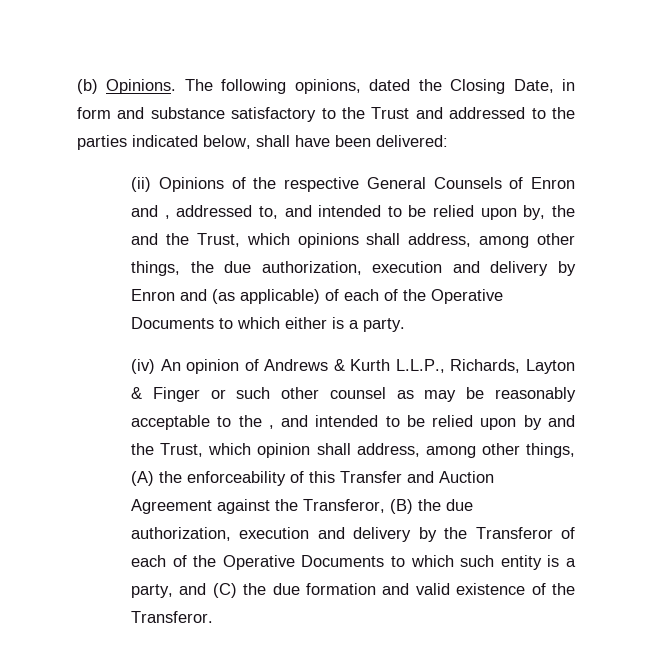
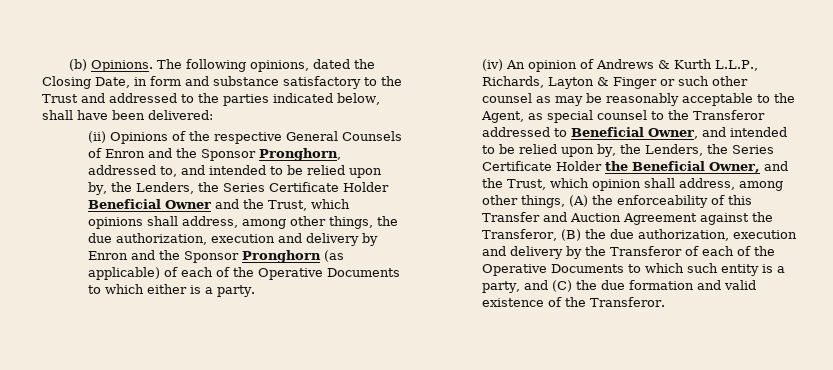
- (ii) Opinions of the respective General Counsels of Enron and , addressed to, and intended to be relied upon by, the and the Trust, which opinions shall address, among other things, the due authorization, execution and delivery by Enron and (as applicable) of each of the Operative Documents to which either is a party.
+ (ii) Opinions of the respective General Counsels of Enron and the Sponsor Pronghorn, addressed to, and intended to be relied upon by, the Lenders, the Series Certificate Holder Beneficial Owner and the Trust, which opinions shall address, among other things, the due authorization, execution and delivery by Enron and the Sponsor Pronghorn (as applicable) of each of the Operative Documents to which either is a party.
- (iv) An opinion of Andrews & Kurth L.L.P., Richards, Layton & Finger or such other counsel as may be reasonably acceptable to the , and intended to be relied upon by and the Trust, which opinion shall address, among other things, (A) the enforceability of this Transfer and Auction Agreement against the Transferor, (B) the due authorization, execution and delivery by the Transferor of each of the Operative Documents to which such entity is a party, and (C) the due formation and valid existence of the Transferor.
+ (iv) An opinion of Andrews & Kurth L.L.P., Richards, Layton & Finger or such other counsel as may be reasonably acceptable to the Agent, as special counsel to the Transferor addressed to Beneficial Owner, and intended to be relied upon by, the Lenders, the Series Certificate Holder the Beneficial Owner, and the Trust, which opinion shall address, among other things, (A) the enforceability of this Transfer and Auction Agreement against the Transferor, (B) the due authorization, execution and delivery by the Transferor of each of the Operative Documents to which such entity is a party, and (C) the due formation and valid existence of the Transferor.

